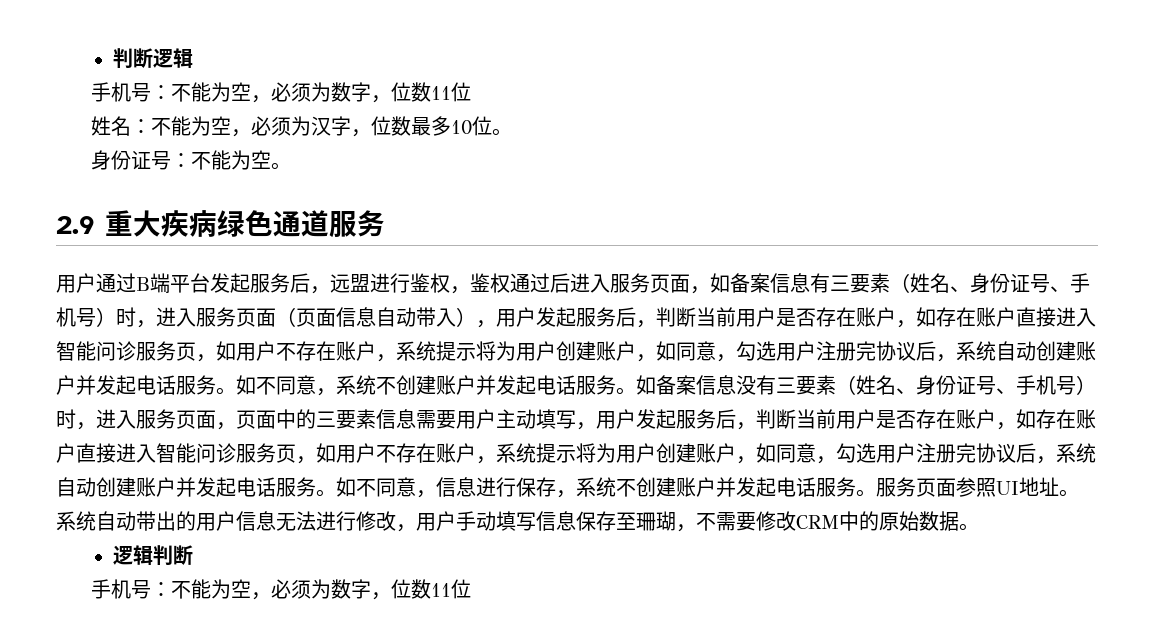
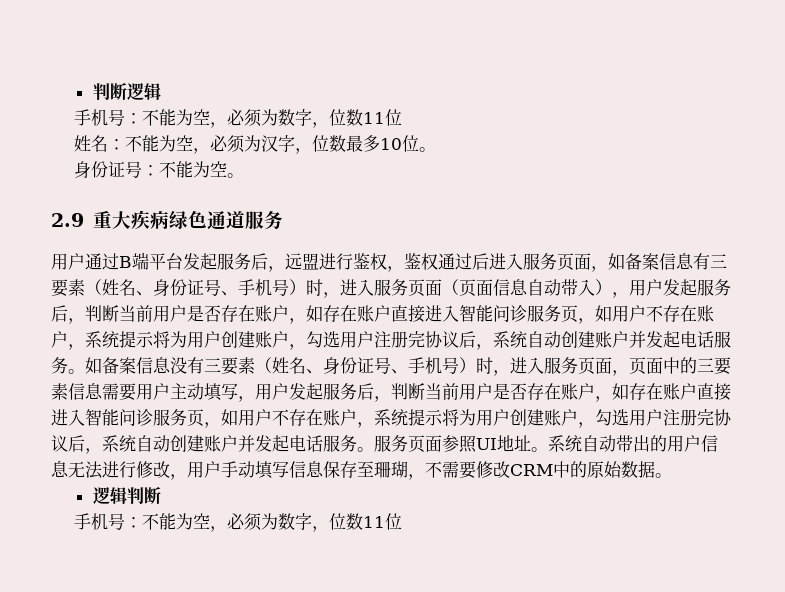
- 用户通过B端平台发起服务后，远盟进行鉴权，鉴权通过后进入服务页面，如备案信息有三要素（姓名、身份证号、手机号）时，进入服务页面（页面信息自动带入），用户发起服务后，判断当前用户是否存在账户，如存在账户直接进入智能问诊服务页，如用户不存在账户，系统提示将为用户创建账户，如同意，勾选用户注册完协议后，系统自动创建账户并发起电话服务。
+ 用户通过B端平台发起服务后，远盟进行鉴权，鉴权通过后进入服务页面，如备案信息有三要素（姓名、身份证号、手机号）时，进入服务页面（页面信息自动带入），用户发起服务后，判断当前用户是否存在账户，如存在账户直接进入智能问诊服务页，如用户不存在账户，系统提示将为用户创建账户，勾选用户注册完协议后，系统自动创建账户并发起电话服务。
- 如不同意，系统不创建账户并发起电话服务。如备案信息没有三要素（姓名、身份证号、手机号）时，进入服务页面，页面中的三要素信息需要用户主动填写，用户发起服务后，判断当前用户是否存在账户，如存在账户直接进入智能问诊服务页，如用户不存在账户，系统提示将为用户创建账户，如同意，勾选用户注册完协议后，系统自动创建账户并发起电话服务。
+ 如备案信息没有三要素（姓名、身份证号、手机号）时，进入服务页面，页面中的三要素信息需要用户主动填写，用户发起服务后，判断当前用户是否存在账户，如存在账户直接进入智能问诊服务页，如用户不存在账户，系统提示将为用户创建账户，勾选用户注册完协议后，系统自动创建账户并发起电话服务。
- 如不同意，信息进行保存，系统不创建账户并发起电话服务。

